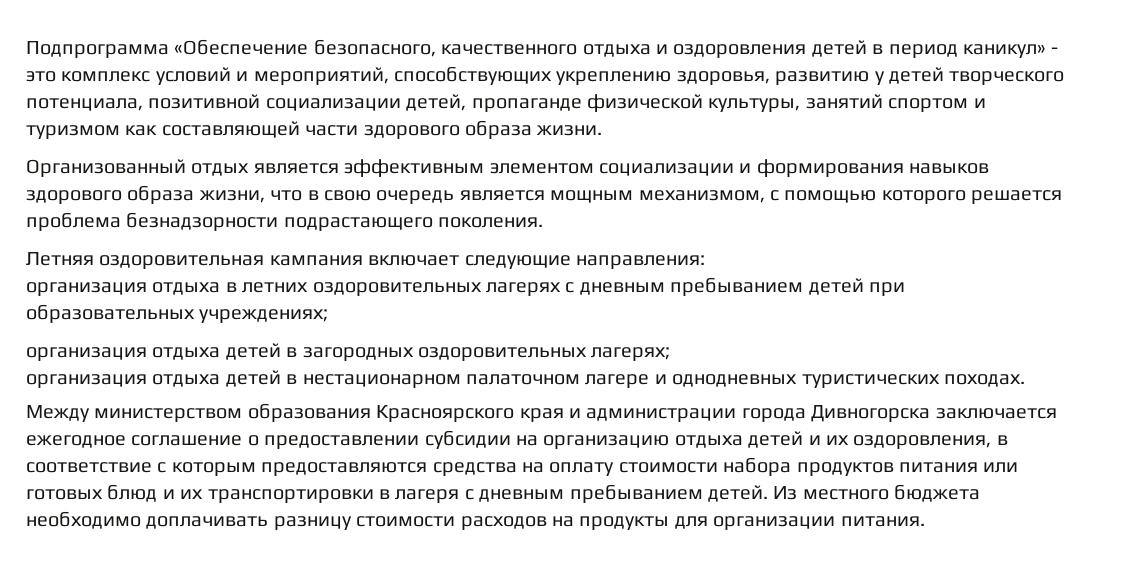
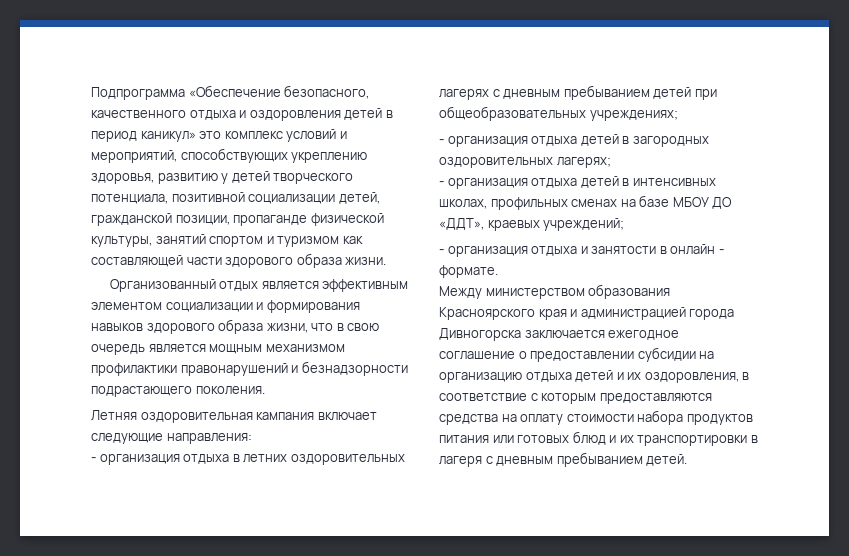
- Подпрограмма «Обеспечение безопасного, качественного отдыха и оздоровления детей в период каникул» - это комплекс условий и мероприятий, способствующих укреплению здоровья, развитию у детей творческого потенциала, позитивной социализации детей, пропаганде физической культуры, занятий спортом и туризмом как составляющей части здорового образа жизни.
+ Подпрограмма «Обеспечение безопасного, качественного отдыха и оздоровления детей в период каникул» это комплекс условий и мероприятий, способствующих укреплению здоровья, развитию у детей творческого потенциала, позитивной социализации детей, гражданской позиции, пропаганде физической культуры, занятий спортом и туризмом как составляющей части здорового образа жизни.
- Организованный отдых является эффективным элементом социализации и формирования навыков здорового образа жизни, что в свою очередь является мощным механизмом, с помощью которого решается проблема безнадзорности подрастающего поколения.
+ Организованный отдых является эффективным элементом социализации и формирования навыков здорового образа жизни, что в свою очередь является мощным механизмом профилактики правонарушений и безнадзорности подрастающего поколения.
- организация отдыха в летних оздоровительных лагерях с дневным пребыванием детей при образовательных учреждениях;
+ - организация отдыха в летних оздоровительных лагерях с дневным пребыванием детей при общеобразовательных учреждениях;
- организация отдыха детей в загородных оздоровительных лагерях;
+ - организация отдыха детей в загородных оздоровительных лагерях;
- организация отдыха детей в нестационарном палаточном лагере и однодневных туристических походах.
+ - организация отдыха детей в интенсивных школах, профильных сменах на базе МБОУ ДО «ДДТ», краевых учреждений;
+ - организация отдыха и занятости в онлайн - формате.
- Между министерством образования Красноярского края и администрации города Дивногорска заключается ежегодное соглашение о предоставлении субсидии на организацию отдыха детей и их оздоровления, в соответствие с которым предоставляются средства на оплату стоимости набора продуктов питания или готовых блюд и их транспортировки в лагеря с дневным пребыванием детей. Из местного бюджета необходимо доплачивать разницу стоимости расходов на продукты для организации питания.
+ Между министерством образования Красноярского края и администрацией города Дивногорска заключается ежегодное соглашение о предоставлении субсидии на организацию отдыха детей и их оздоровления, в соответствие с которым предоставляются средства на оплату стоимости набора продуктов питания или готовых блюд и их транспортировки в лагеря с дневным пребыванием детей.

